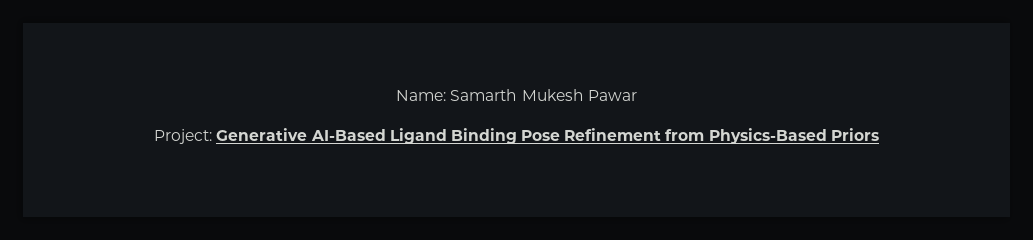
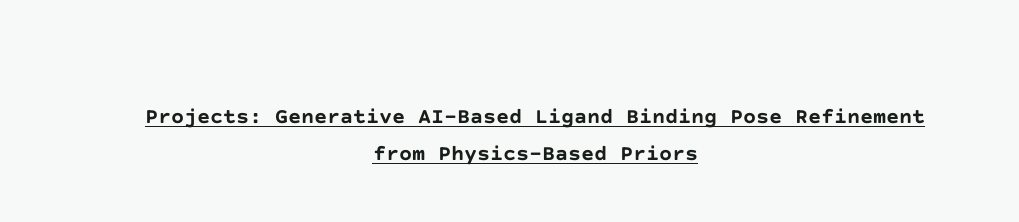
- Name: Samarth Mukesh Pawar
- Project: Generative AI-Based Ligand Binding Pose Refinement from Physics-Based Priors
+ Projects: Generative AI-Based Ligand Binding Pose Refinement from Physics-Based Priors

